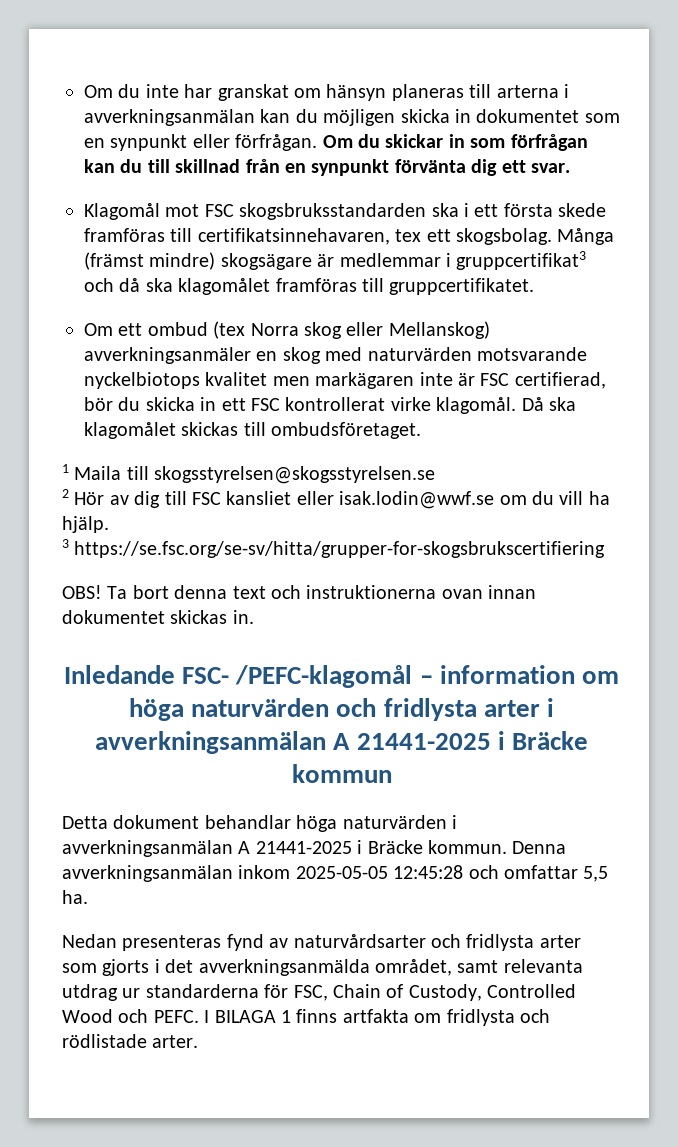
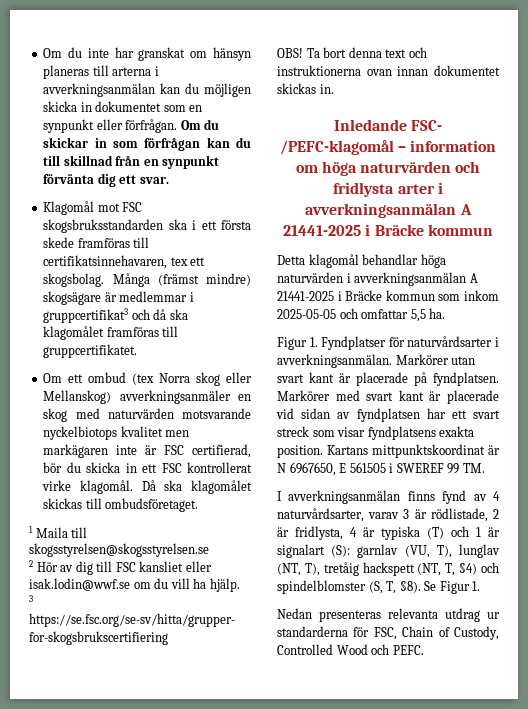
- Detta dokument behandlar höga naturvärden i avverkningsanmälan A 21441-2025 i Bräcke kommun. Denna avverkningsanmälan inkom 2025-05-05 12:45:28 och omfattar 5,5 ha.
+ Detta klagomål behandlar höga naturvärden i avverkningsanmälan A 21441-2025 i Bräcke kommun som inkom 2025-05-05 och omfattar 5,5 ha.
- Nedan presenteras fynd av naturvårdsarter och fridlysta arter som gjorts i det avverkningsanmälda området, samt relevanta utdrag ur standarderna för FSC, Chain of Custody, Controlled Wood och PEFC. I BILAGA 1 finns artfakta om fridlysta och rödlistade arter.
+ Figur 1. Fyndplatser för naturvårdsarter i avverkningsanmälan. Markörer utan svart kant är placerade på fyndplatsen. Markörer med svart kant är placerade vid sidan av fyndplatsen har ett svart streck som visar fyndplatsens exakta position. Kartans mittpunktskoordinat är N 6967650, E 561505 i SWEREF 99 TM.
+ I avverkningsanmälan finns fynd av 4 naturvårdsarter, varav 3 är rödlistade, 2 är fridlysta, 4 är typiska (T) och 1 är signalart (S): garnlav (VU, T), lunglav (NT, T), tretåig hackspett (NT, T, §4) och spindelblomster (S, T, §8). Se Figur 1.
+ Nedan presenteras relevanta utdrag ur standarderna för FSC, Chain of Custody, Controlled Wood och PEFC.

